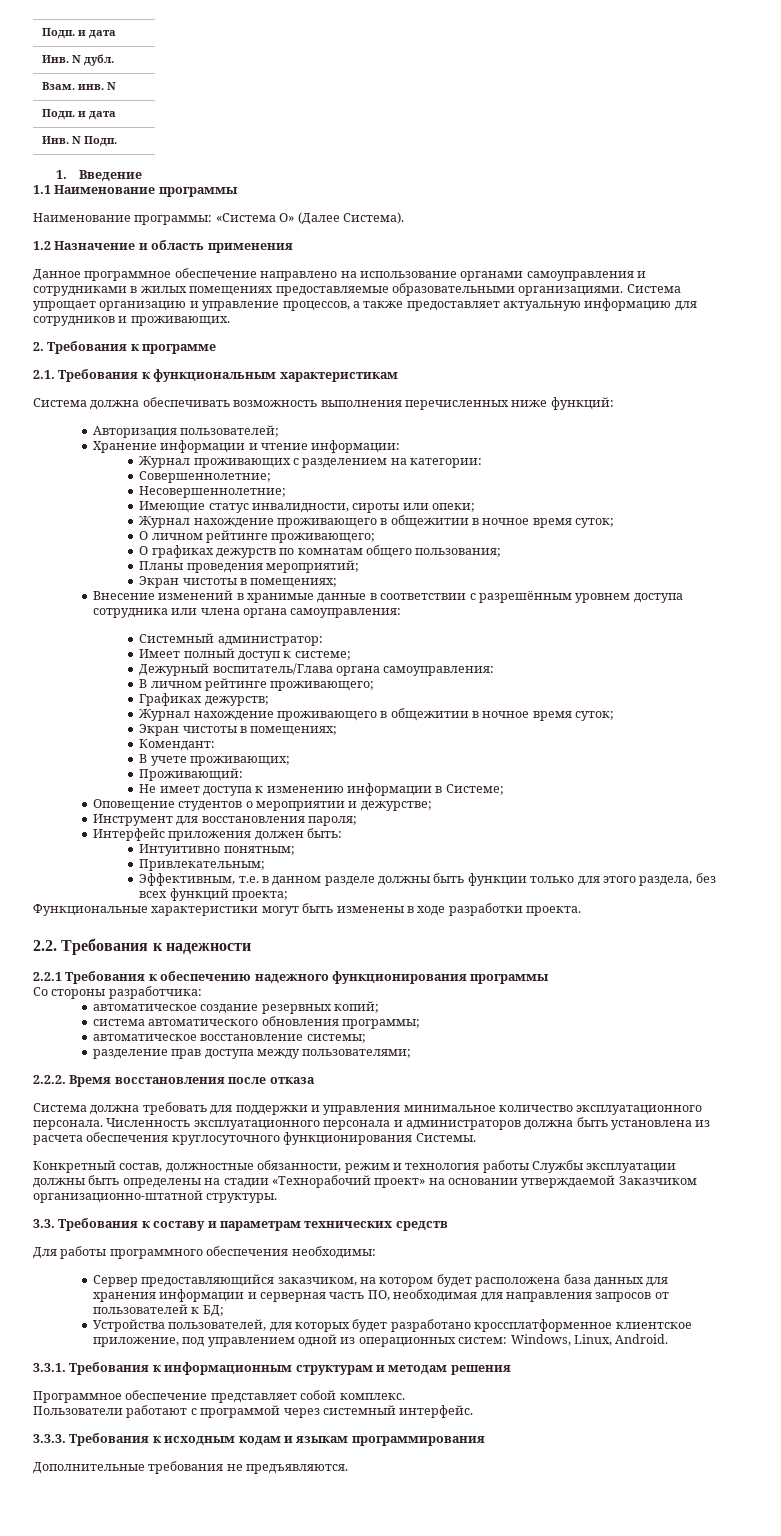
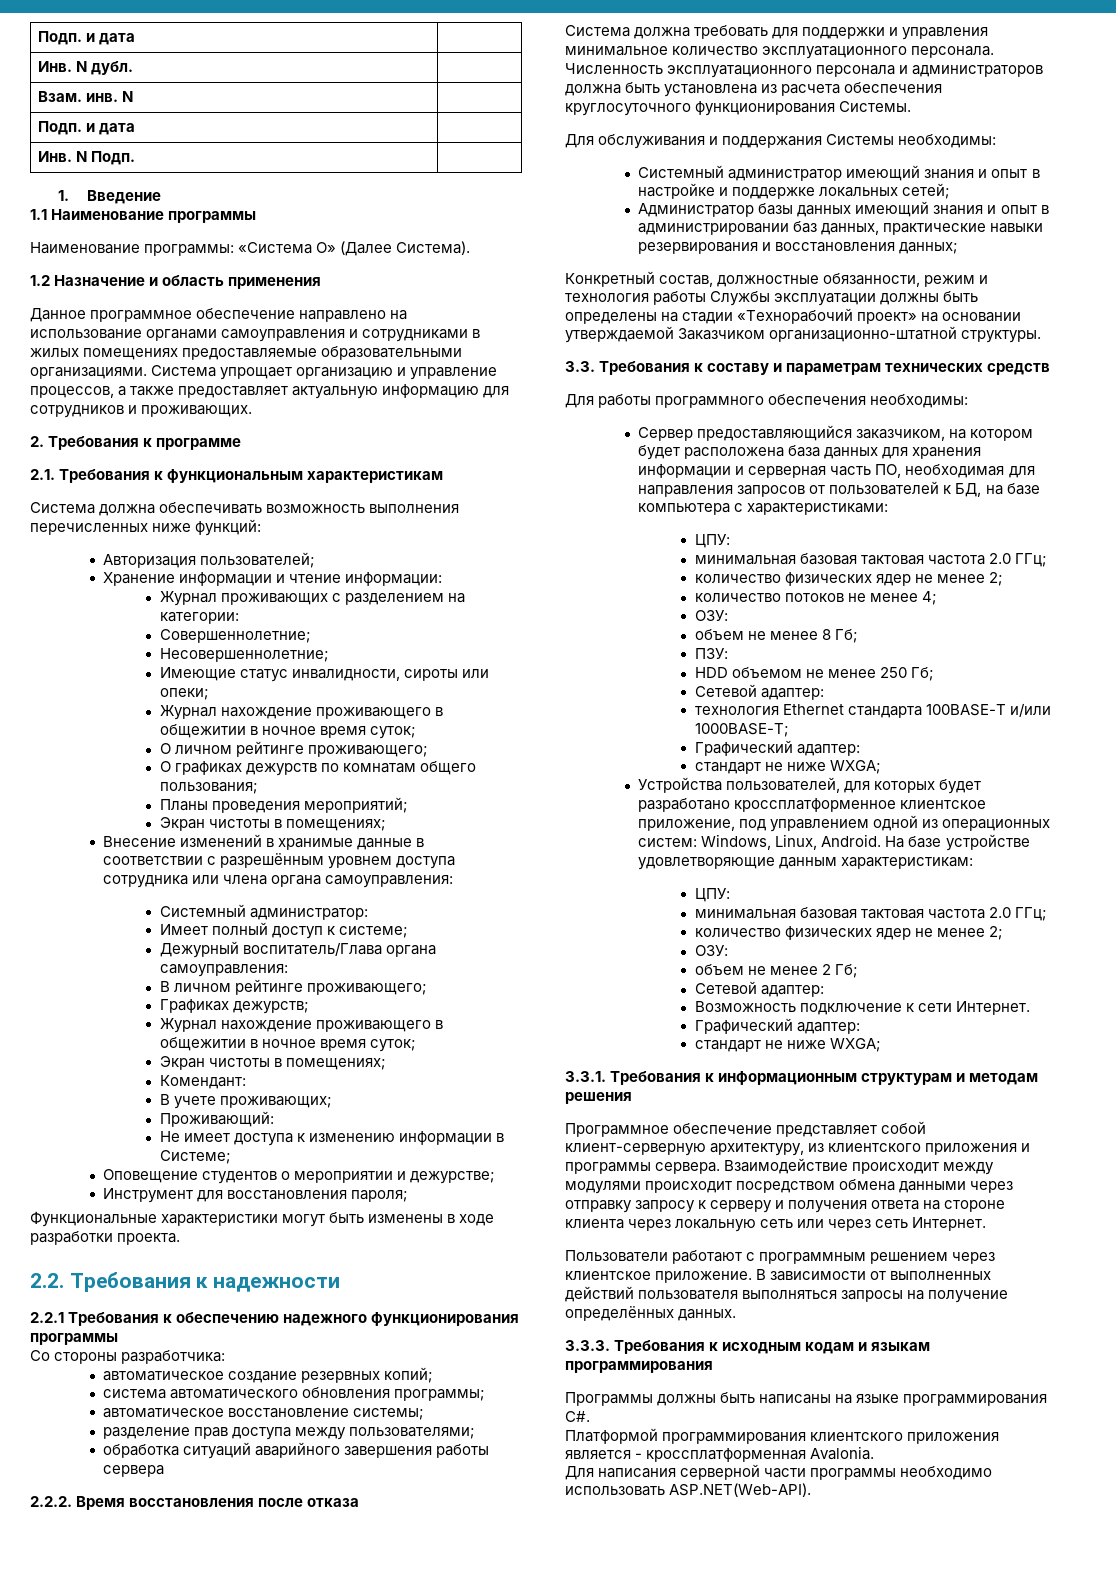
- Интерфейс приложения должен быть:
- Интуитивно понятным;
- Привлекательным;
- Эффективным, т.е. в данном разделе должны быть функции только для этого раздела, без всех функций проекта;
+ обработка ситуаций аварийного завершения работы сервера
+ Для обслуживания и поддержания Системы необходимы:
+ Системный администратор имеющий знания и опыт в настройке и поддержке локальных сетей;
+ Администратор базы данных имеющий знания и опыт в администрировании баз данных, практические навыки резервирования и восстановления данных;
- Сервер предоставляющийся заказчиком, на котором будет расположена база данных для хранения информации и серверная часть ПО, необходимая для направления запросов от пользователей к БД;
+ Сервер предоставляющийся заказчиком, на котором будет расположена база данных для хранения информации и серверная часть ПО, необходимая для направления запросов от пользователей к БД, на базе компьютера с характеристиками:
+ ЦПУ:
+ минимальная базовая тактовая частота 2.0 ГГц;
+ количество физических ядер не менее 2;
+ количество потоков не менее 4;
+ ОЗУ:
+ объем не менее 8 Гб;
+ ПЗУ:
+ HDD объемом не менее 250 Гб;
+ Сетевой адаптер:
+ технология Ethernet стандарта 100BASE-T и/или 1000BASE-T;
+ Графический адаптер:
+ стандарт не ниже WXGA;
+ На базе устройстве удовлетворяющие данным характеристикам:
+ ЦПУ:
+ минимальная базовая тактовая частота 2.0 ГГц;
+ количество физических ядер не менее 2;
+ ОЗУ:
+ объем не менее 2 Гб;
+ Сетевой адаптер:
+ Возможность подключение к сети Интернет.
+ Графический адаптер:
+ стандарт не ниже WXGA;
- Программное обеспечение представляет собой комплекс.
- Пользователи работают с программой через системный интерфейс.
+ Программное обеспечение представляет собой клиент-серверную архитектуру, из клиентского приложения и программы сервера. Взаимодействие происходит между модулями происходит посредством обмена данными через отправку запросу к серверу и получения ответа на стороне клиента через локальную сеть или через сеть Интернет.
+ Пользователи работают с программным решением через клиентское приложение. В зависимости от выполненных действий пользователя выполняться запросы на получение определённых данных.
- Дополнительные требования не предъявляются.
+ Программы должны быть написаны на языке программирования С#.
+ Платформой программирования клиентского приложения является - кроссплатформенная Avalonia.
+ Для написания серверной части программы необходимо использовать ASP.NET(Web-API).

